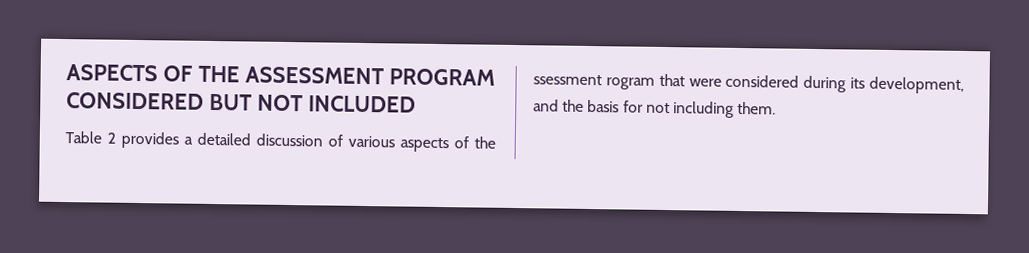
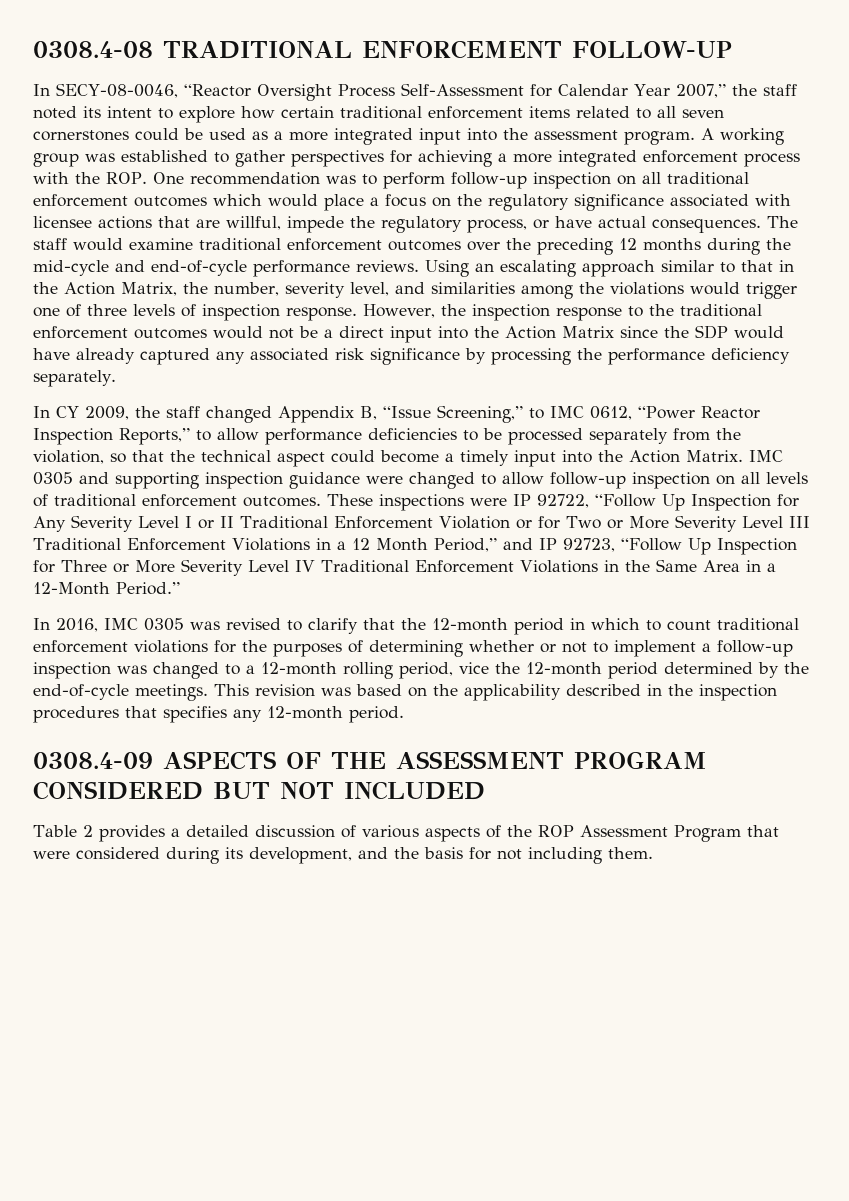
- ASPECTS OF THE ASSESSMENT PROGRAM CONSIDERED BUT NOT INCLUDED
+ 0308.4-08 TRADITIONAL ENFORCEMENT FOLLOW-UP
+ In SECY-08-0046, “Reactor Oversight Process Self-Assessment for Calendar Year 2007,” the staff noted its intent to explore how certain traditional enforcement items related to all seven cornerstones could be used as a more integrated input into the assessment program. A working group was established to gather perspectives for achieving a more integrated enforcement process with the ROP. One recommendation was to perform follow-up inspection on all traditional enforcement outcomes which would place a focus on the regulatory significance associated with licensee actions that are willful, impede the regulatory process, or have actual consequences. The staff would examine traditional enforcement outcomes over the preceding 12 months during the mid-cycle and end-of-cycle performance reviews. Using an escalating approach similar to that in the Action Matrix, the number, severity level, and similarities among the violations would trigger one of three levels of inspection response. However, the inspection response to the traditional enforcement outcomes would not be a direct input into the Action Matrix since the SDP would have already captured any associated risk significance by processing the performance deficiency separately.
+ In CY 2009, the staff changed Appendix B, “Issue Screening,” to IMC 0612, “Power Reactor Inspection Reports,” to allow performance deficiencies to be processed separately from the violation, so that the technical aspect could become a timely input into the Action Matrix. IMC 0305 and supporting inspection guidance were changed to allow follow-up inspection on all levels of traditional enforcement outcomes. These inspections were IP 92722, “Follow Up Inspection for Any Severity Level I or II Traditional Enforcement Violation or for Two or More Severity Level III Traditional Enforcement Violations in a 12 Month Period,” and IP 92723, “Follow Up Inspection for Three or More Severity Level IV Traditional Enforcement Violations in the Same Area in a 12-Month Period.”
+ In 2016, IMC 0305 was revised to clarify that the 12-month period in which to count traditional enforcement violations for the purposes of determining whether or not to implement a follow-up inspection was changed to a 12-month rolling period, vice the 12-month period determined by the end-of-cycle meetings. This revision was based on the applicability described in the inspection procedures that specifies any 12-month period.
+ 0308.4-09 ASPECTS OF THE ASSESSMENT PROGRAM CONSIDERED BUT NOT INCLUDED
- Table 2 provides a detailed discussion of various aspects of the ssessment rogram that were considered during its development, and the basis for not including them.
+ Table 2 provides a detailed discussion of various aspects of the ROP Assessment Program that were considered during its development, and the basis for not including them.

